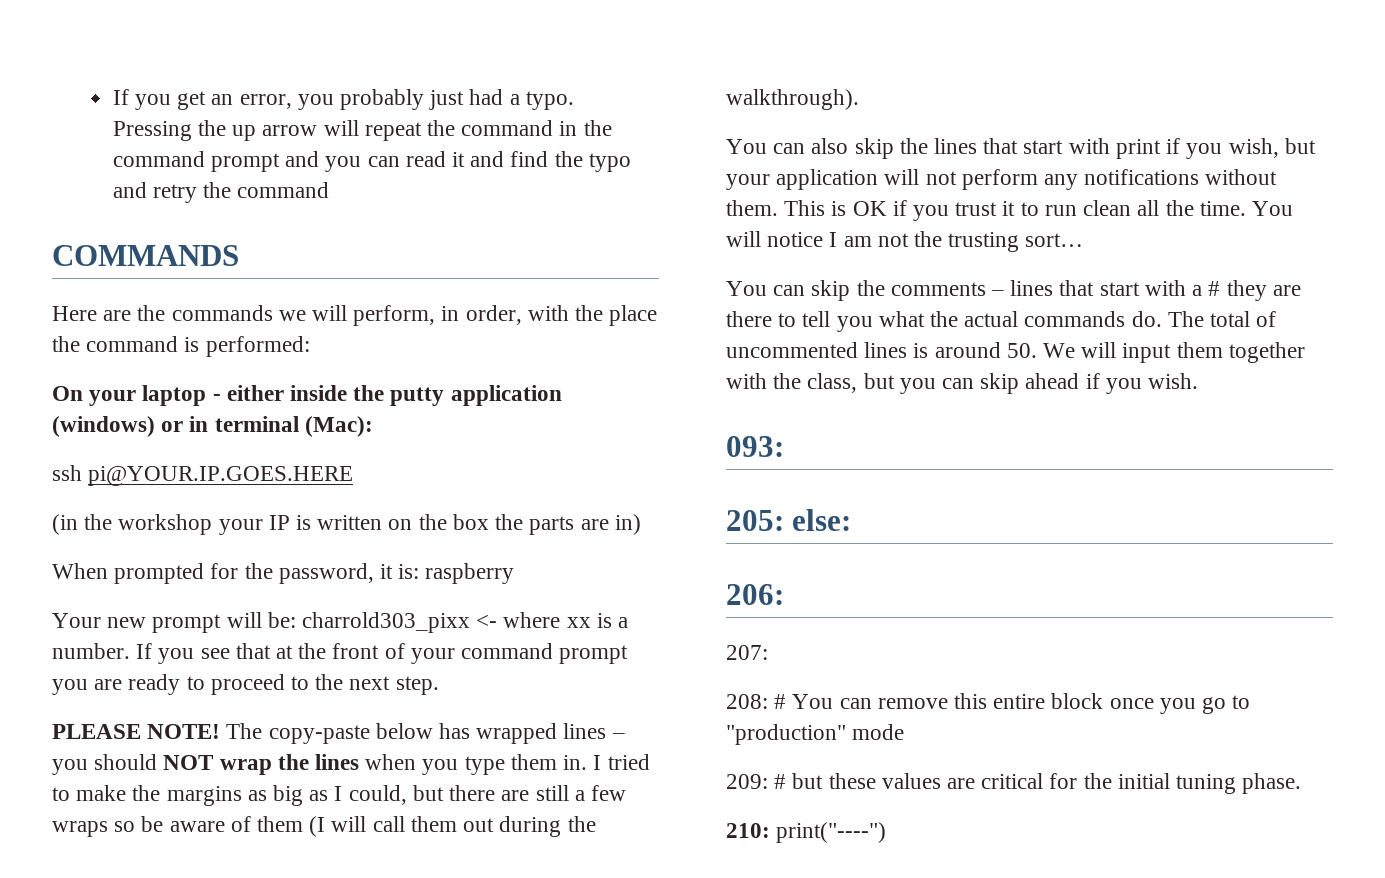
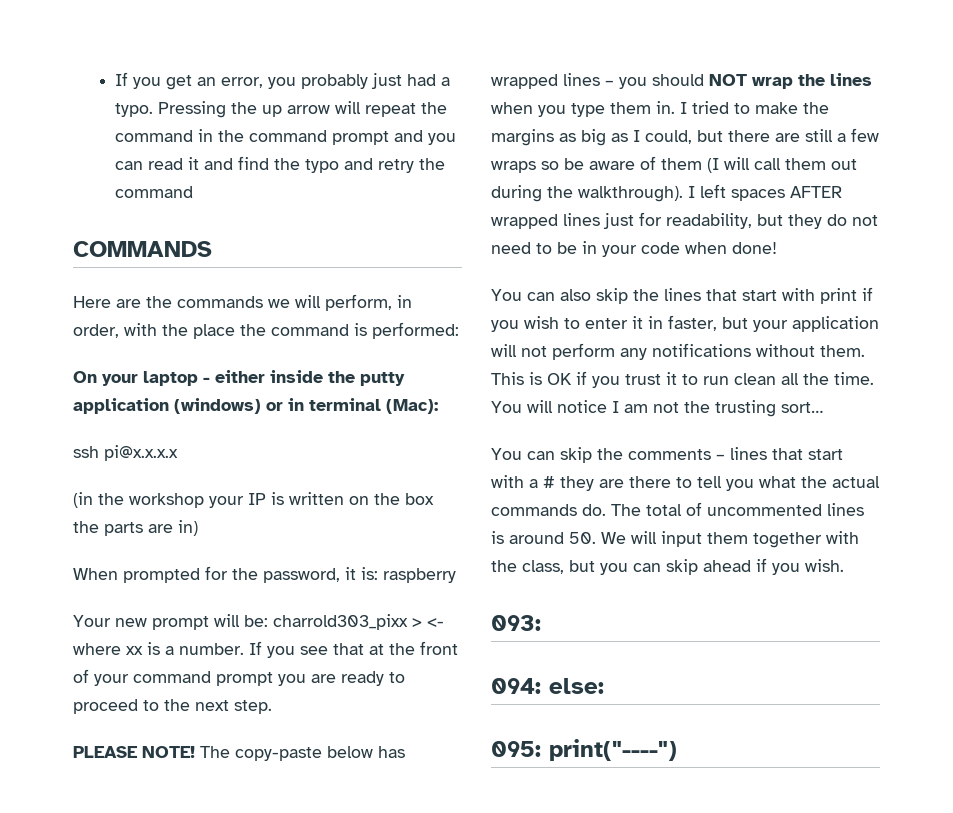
- ssh pi@YOUR.IP.GOES.HERE
+ ssh pi@x.x.x.x
- Your new prompt will be: charrold303_pixx <- where xx is a number.
+ Your new prompt will be: charrold303_pixx > <- where xx is a number.
+ I left spaces AFTER wrapped lines just for readability, but they do not need to be in your code when done!
- You can also skip the lines that start with print if you wish, but your application will not perform any notifications without them.
+ You can also skip the lines that start with print if you wish to enter it in faster, but your application will not perform any notifications without them.
- 205: else:
+ 094: else:
- 206:
- 207:
- 208: # You can remove this entire block once you go to "production" mode
- 209: # but these values are critical for the initial tuning phase.
- 210: print("----")
+ 095: print("----")

